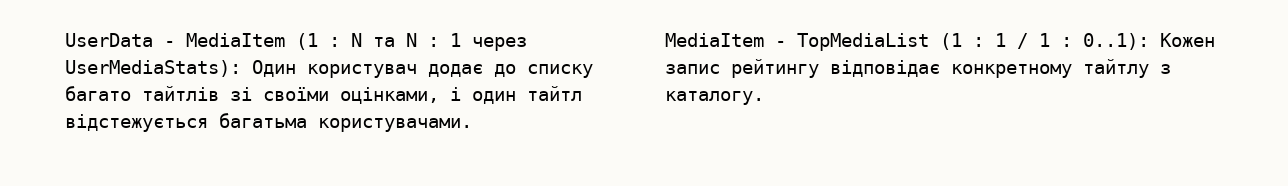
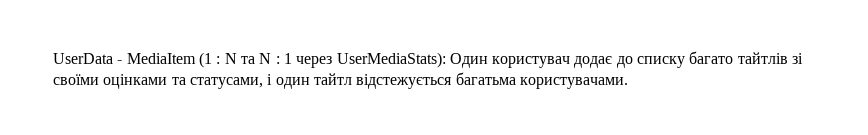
- UserData - MediaItem (1 : N та N : 1 через UserMediaStats): Один користувач додає до списку багато тайтлів зі своїми оцінками, і один тайтл відстежується багатьма користувачами.
+ UserData - MediaItem (1 : N та N : 1 через UserMediaStats): Один користувач додає до списку багато тайтлів зі своїми оцінками та статусами, і один тайтл відстежується багатьма користувачами.
- MediaItem - TopMediaList (1 : 1 / 1 : 0..1): Кожен запис рейтингу відповідає конкретному тайтлу з каталогу.

